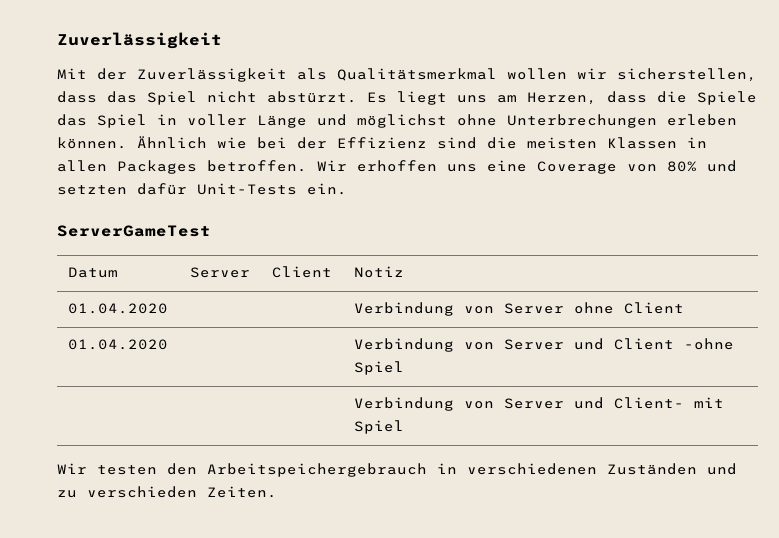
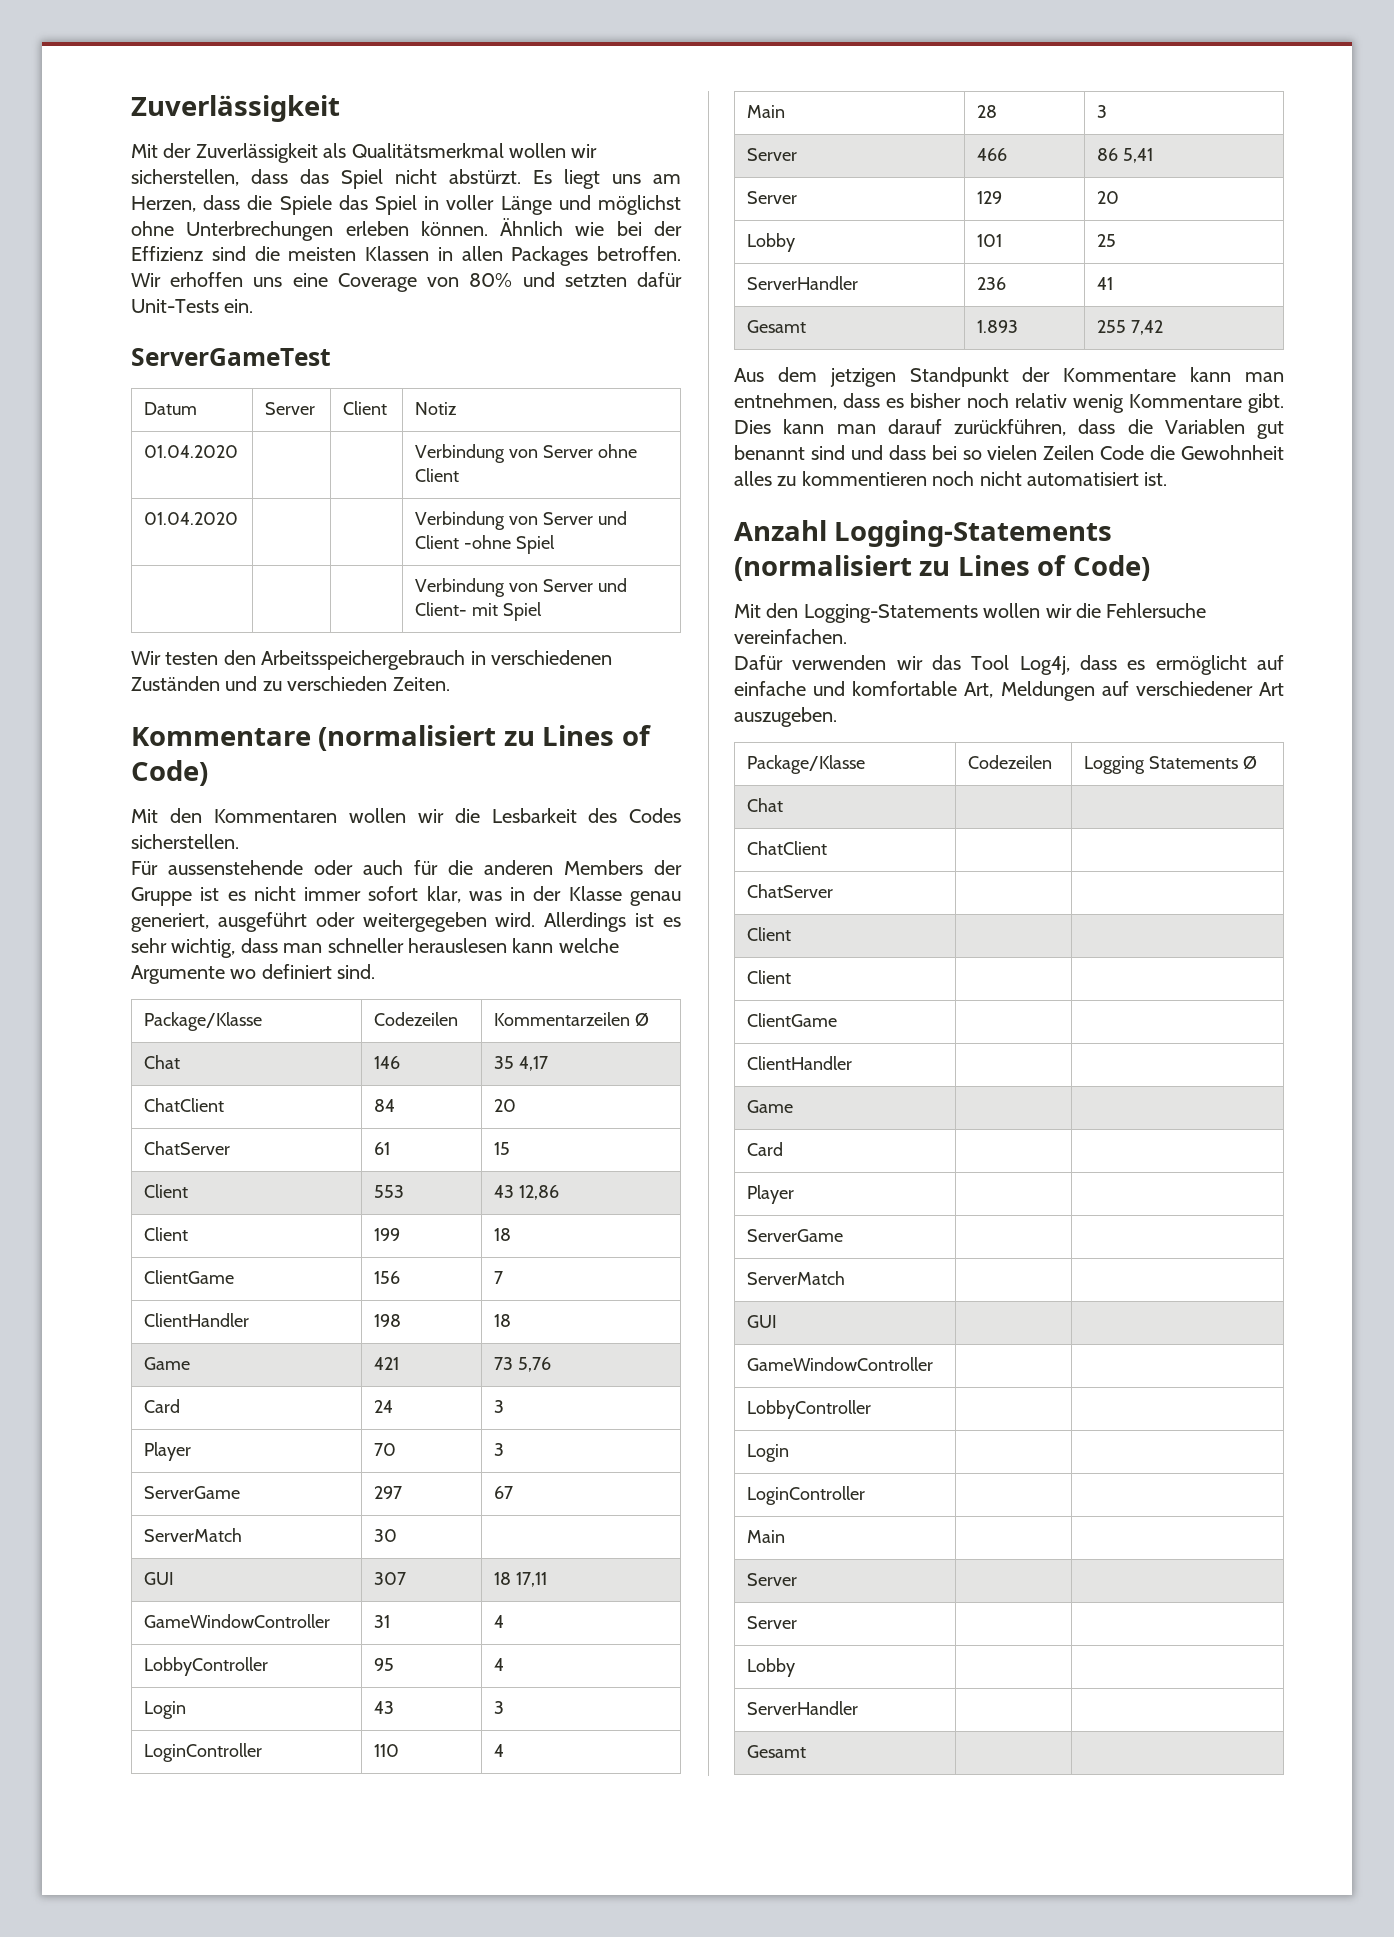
- Wir testen den Arbeitspeichergebrauch in verschiedenen Zuständen und zu verschieden Zeiten.
+ Wir testen den Arbeitsspeichergebrauch in verschiedenen Zuständen und zu verschieden Zeiten.
+ Kommentare (normalisiert zu Lines of Code)
+ Mit den Kommentaren wollen wir die Lesbarkeit des Codes sicherstellen.
+ Für aussenstehende oder auch für die anderen Members der Gruppe ist es nicht immer sofort klar, was in der Klasse genau generiert, ausgeführt oder weitergegeben wird. Allerdings ist es sehr wichtig, dass man schneller herauslesen kann welche Argumente wo definiert sind.
+ Package/Klasse | Codezeilen | Kommentarzeilen Ø
+ Chat | 146 | 35 4,17
+ ChatClient | 84 | 20
+ ChatServer | 61 | 15
+ Client | 553 | 43 12,86
+ Client | 199 | 18
+ ClientGame | 156 | 7
+ ClientHandler | 198 | 18
+ Game | 421 | 73 5,76
+ Card | 24 | 3
+ Player | 70 | 3
+ ServerGame | 297 | 67
+ ServerMatch | 30 |
+ GUI | 307 | 18 17,11
+ GameWindowController | 31 | 4
+ LobbyController | 95 | 4
+ Login | 43 | 3
+ LoginController | 110 | 4
+ Main | 28 | 3
+ Server | 466 | 86 5,41
+ Server | 129 | 20
+ Lobby | 101 | 25
+ ServerHandler | 236 | 41
+ Gesamt | 1.893 | 255 7,42
+ Aus dem jetzigen Standpunkt der Kommentare kann man entnehmen, dass es bisher noch relativ wenig Kommentare gibt. Dies kann man darauf zurückführen, dass die Variablen gut benannt sind und dass bei so vielen Zeilen Code die Gewohnheit alles zu kommentieren noch nicht automatisiert ist.
+ Anzahl Logging-Statements (normalisiert zu Lines of Code)
+ Mit den Logging-Statements wollen wir die Fehlersuche vereinfachen.
+ Dafür verwenden wir das Tool Log4j, dass es ermöglicht auf einfache und komfortable Art, Meldungen auf verschiedener Art auszugeben.
+ Package/Klasse | Codezeilen | Logging Statements Ø
+ Chat | |
+ ChatClient | |
+ ChatServer | |
+ Client | |
+ Client | |
+ ClientGame | |
+ ClientHandler | |
+ Game | |
+ Card | |
+ Player | |
+ ServerGame | |
+ ServerMatch | |
+ GUI | |
+ GameWindowController | |
+ LobbyController | |
+ Login | |
+ LoginController | |
+ Main | |
+ Server | |
+ Server | |
+ Lobby | |
+ ServerHandler | |
+ Gesamt | |

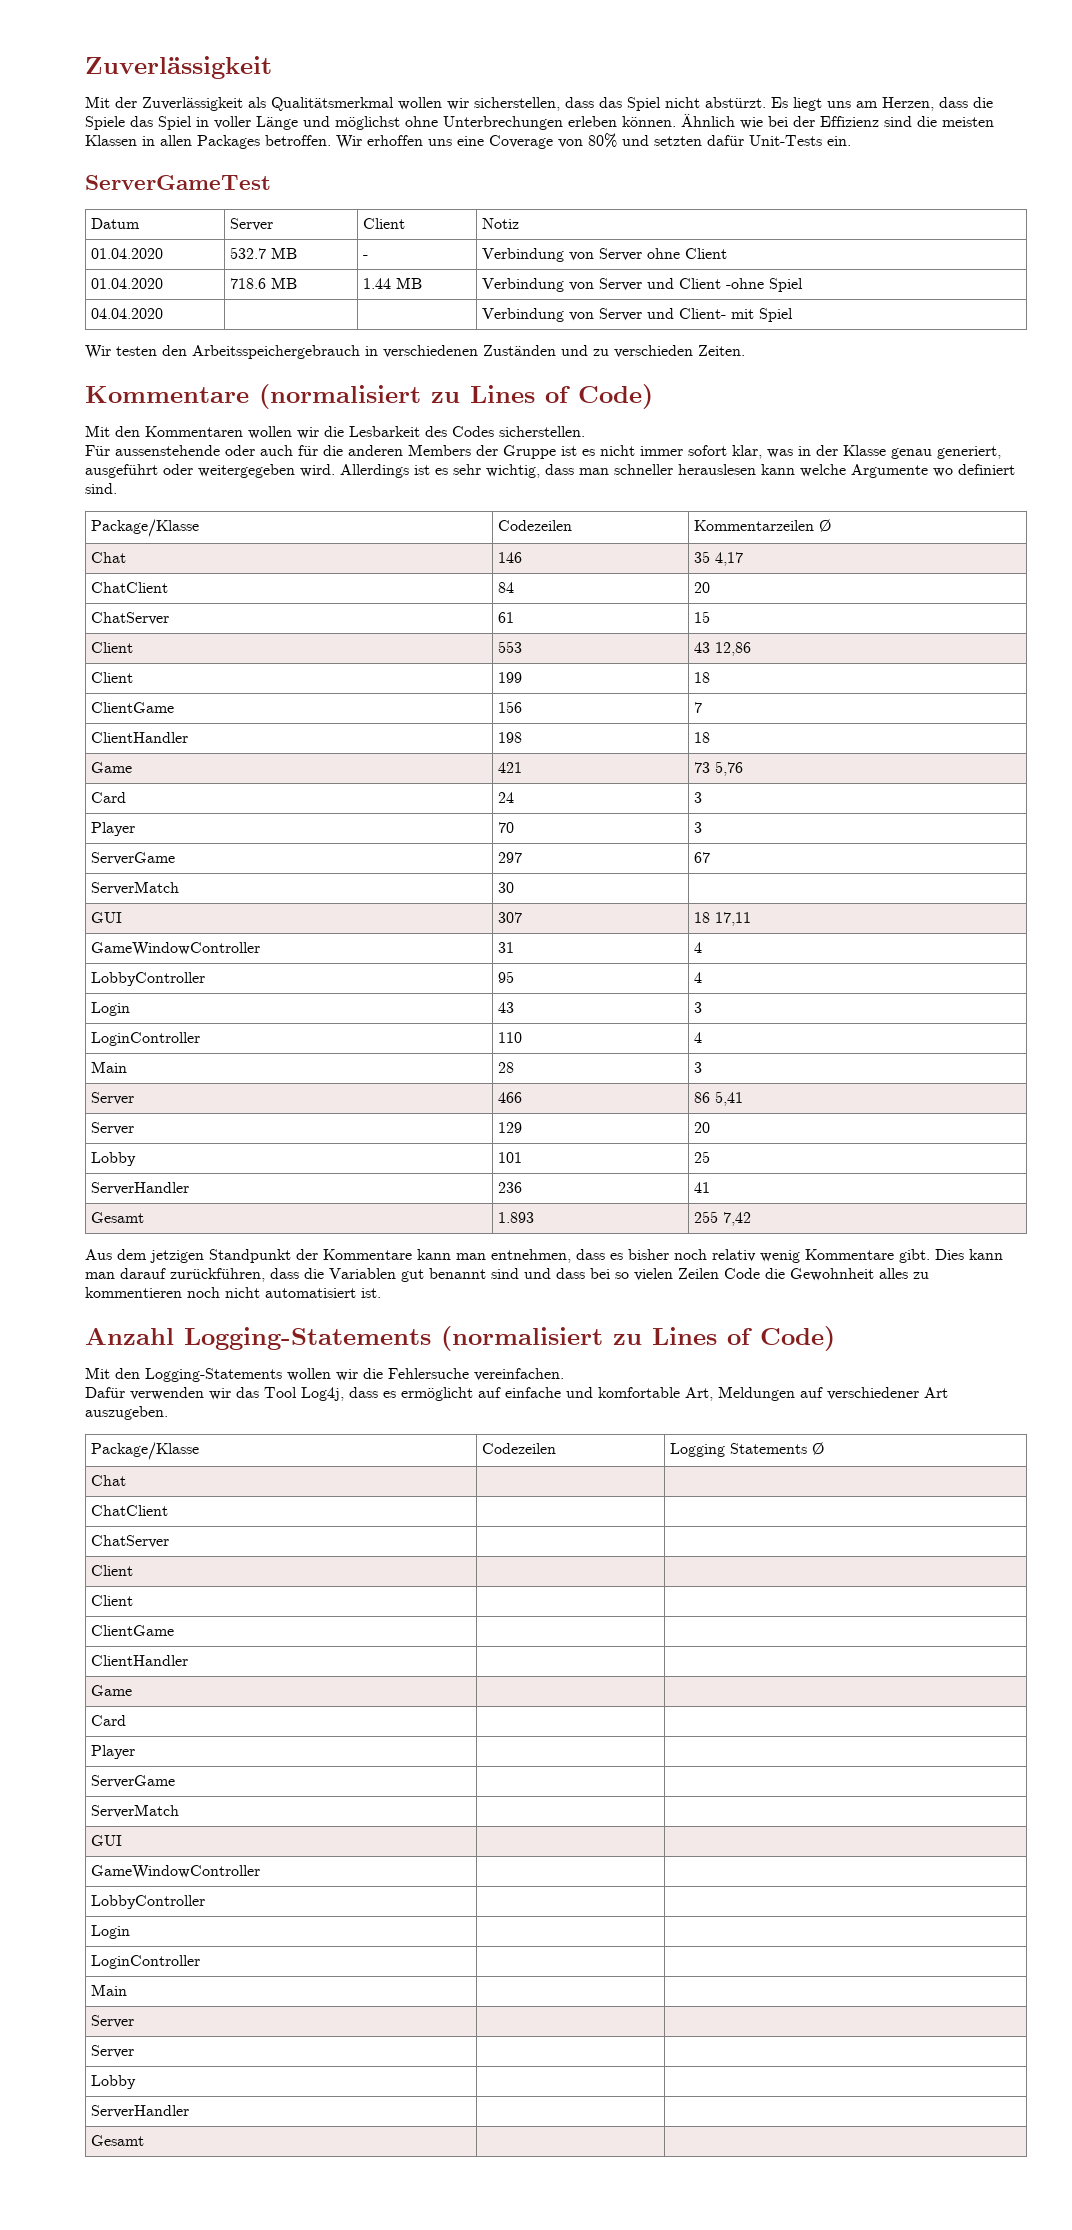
- 01.04.2020 | | | Verbindung von Server ohne Client
+ 01.04.2020 | 532.7 MB | - | Verbindung von Server ohne Client
- 01.04.2020 | | | Verbindung von Server und Client -ohne Spiel
+ 01.04.2020 | 718.6 MB | 1.44 MB | Verbindung von Server und Client -ohne Spiel
- | | | Verbindung von Server und Client- mit Spiel
+ 04.04.2020 | | | Verbindung von Server und Client- mit Spiel

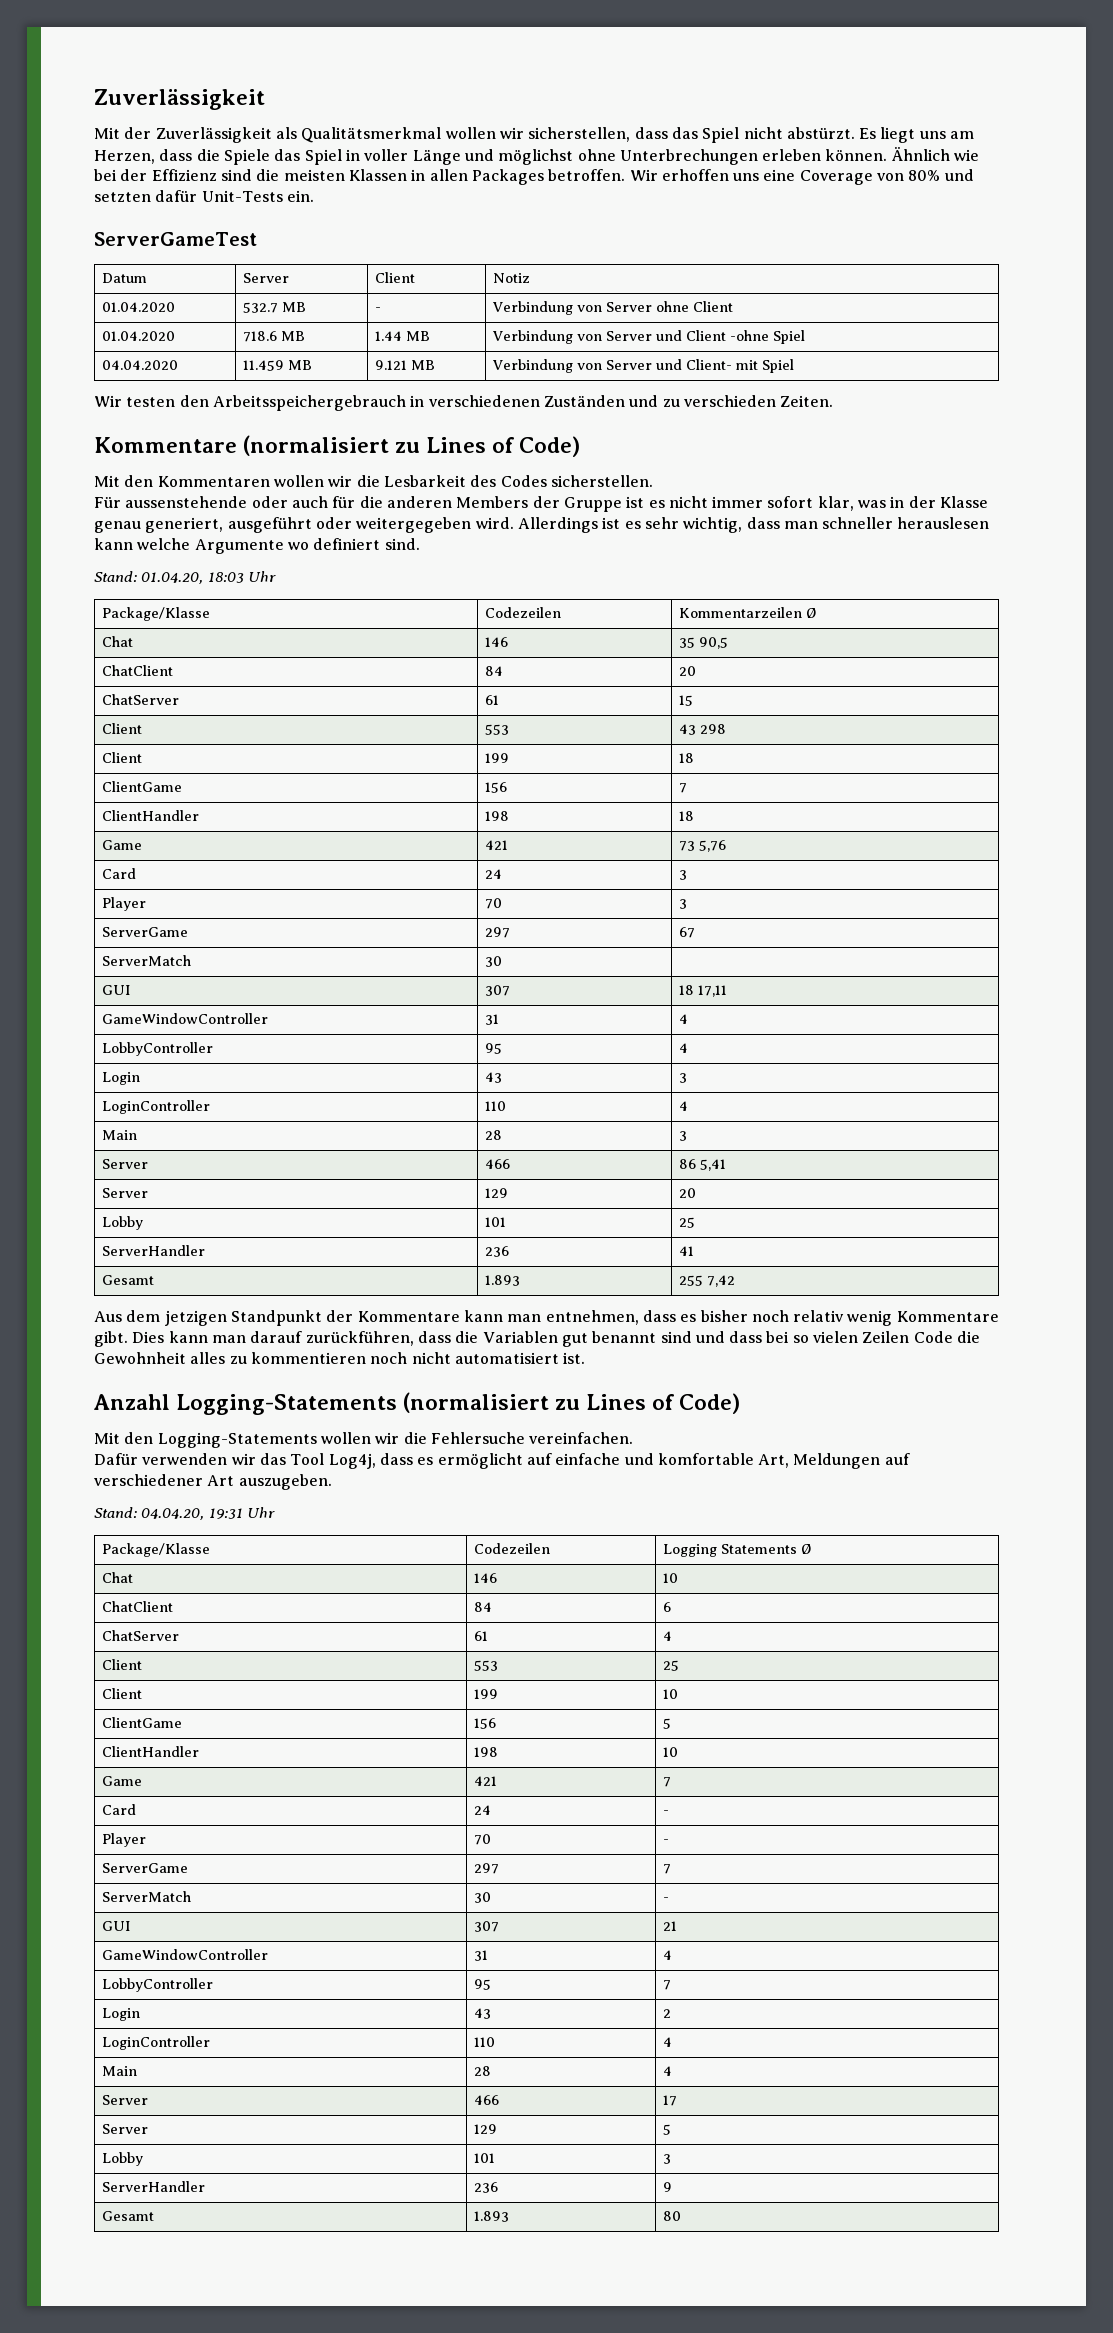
- 04.04.2020 | | | Verbindung von Server und Client- mit Spiel
+ 04.04.2020 | 11.459 MB | 9.121 MB | Verbindung von Server und Client- mit Spiel
+ Stand: 01.04.20, 18:03 Uhr
- Chat | 146 | 35 4,17
+ Chat | 146 | 35 90,5
- Client | 553 | 43 12,86
+ Client | 553 | 43 298
+ Stand: 04.04.20, 19:31 Uhr
- Chat | |
- ChatClient | |
- ChatServer | |
- Client | |
- Client | |
- ClientGame | |
- ClientHandler | |
- Game | |
- Card | |
- Player | |
- ServerGame | |
- ServerMatch | |
- GUI | |
- GameWindowController | |
- LobbyController | |
- Login | |
- LoginController | |
- Main | |
- Server | |
- Server | |
- Lobby | |
- ServerHandler | |
- Gesamt | |
+ Chat | 146 | 10
+ ChatClient | 84 | 6
+ ChatServer | 61 | 4
+ Client | 553 | 25
+ Client | 199 | 10
+ ClientGame | 156 | 5
+ ClientHandler | 198 | 10
+ Game | 421 | 7
+ Card | 24 | -
+ Player | 70 | -
+ ServerGame | 297 | 7
+ ServerMatch | 30 | -
+ GUI | 307 | 21
+ GameWindowController | 31 | 4
+ LobbyController | 95 | 7
+ Login | 43 | 2
+ LoginController | 110 | 4
+ Main | 28 | 4
+ Server | 466 | 17
+ Server | 129 | 5
+ Lobby | 101 | 3
+ ServerHandler | 236 | 9
+ Gesamt | 1.893 | 80

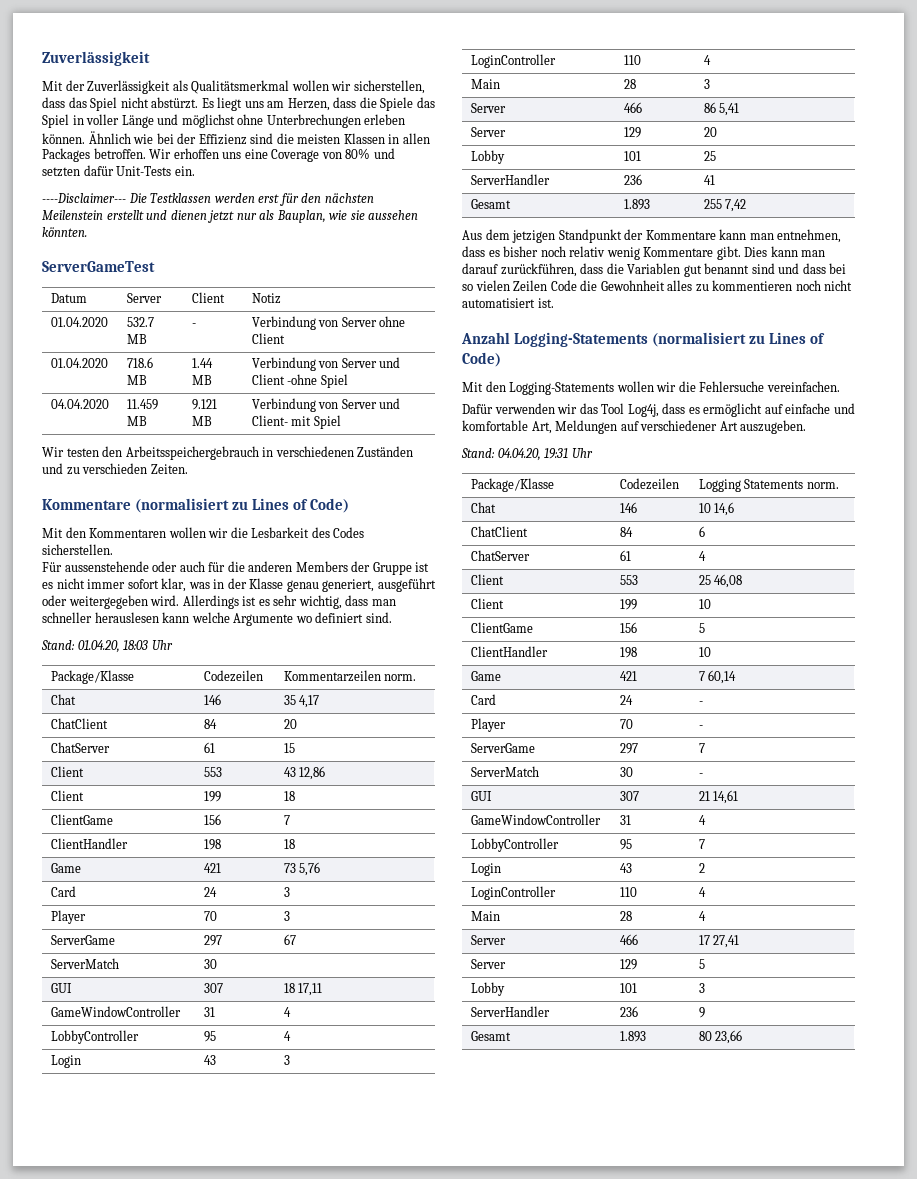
+ ----Disclaimer--- Die Testklassen werden erst für den nächsten Meilenstein erstellt und dienen jetzt nur als Bauplan, wie sie aussehen könnten.
- Package/Klasse | Codezeilen | Kommentarzeilen Ø
+ Package/Klasse | Codezeilen | Kommentarzeilen norm.
- Chat | 146 | 35 90,5
+ Chat | 146 | 35 4,17
- Client | 553 | 43 298
+ Client | 553 | 43 12,86
- Package/Klasse | Codezeilen | Logging Statements Ø
+ Package/Klasse | Codezeilen | Logging Statements norm.
- Chat | 146 | 10
+ Chat | 146 | 10 14,6
- Client | 553 | 25
+ Client | 553 | 25 46,08
- Game | 421 | 7
+ Game | 421 | 7 60,14
- GUI | 307 | 21
+ GUI | 307 | 21 14,61
- Server | 466 | 17
+ Server | 466 | 17 27,41
- Gesamt | 1.893 | 80
+ Gesamt | 1.893 | 80 23,66

